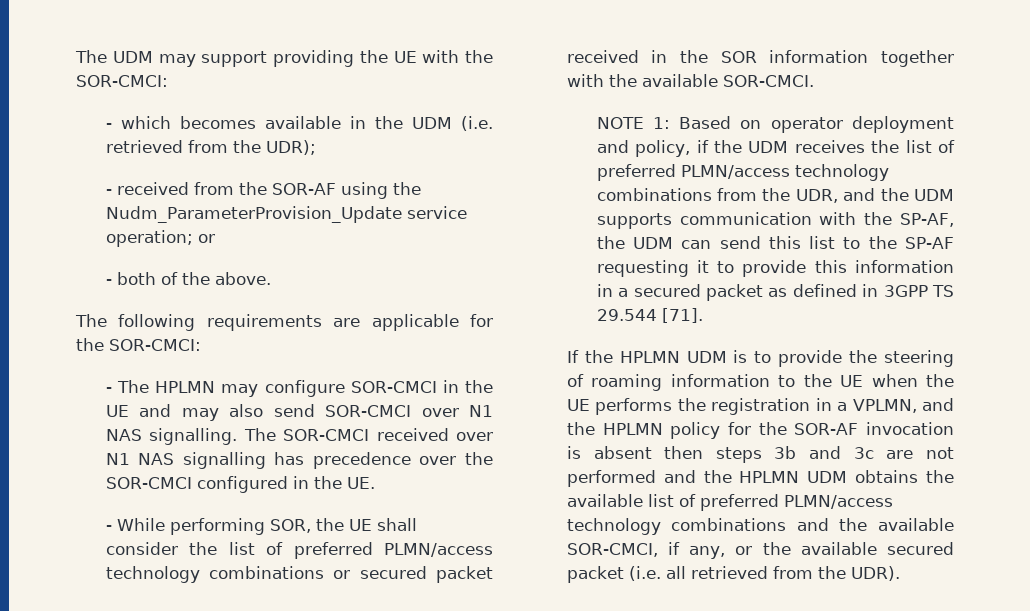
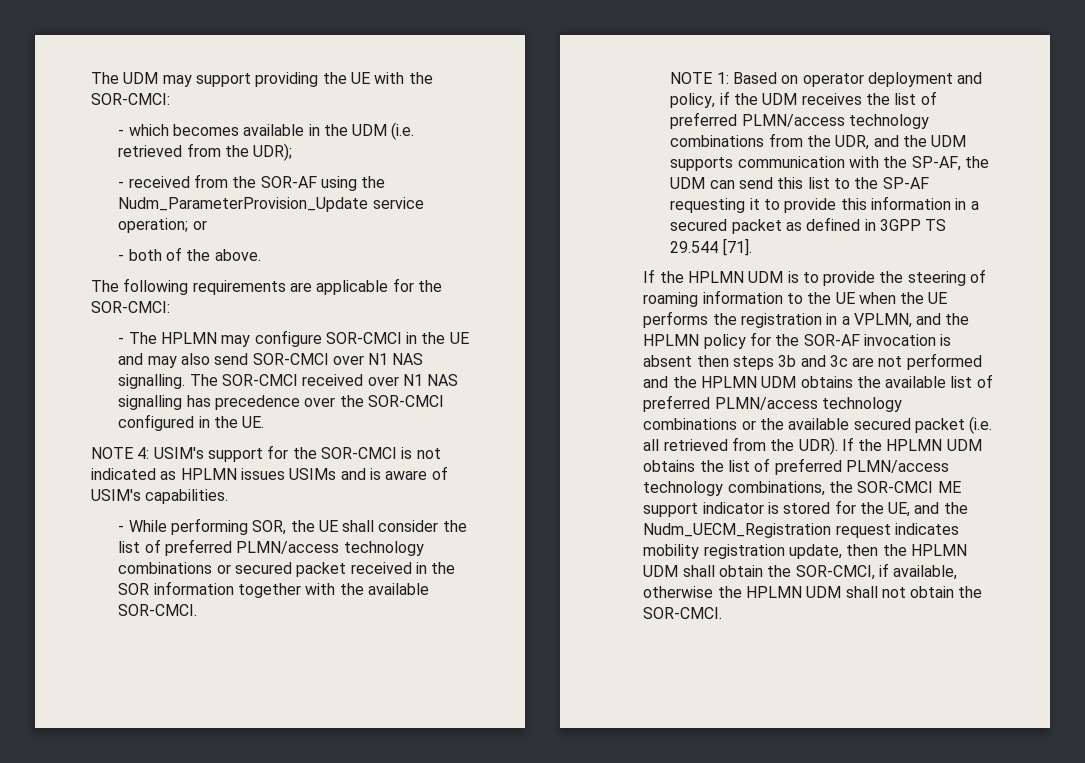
+ NOTE 4: USIM's support for the SOR-CMCI is not indicated as HPLMN issues USIMs and is aware of USIM's capabilities.
- If the HPLMN UDM is to provide the steering of roaming information to the UE when the UE performs the registration in a VPLMN, and the HPLMN policy for the SOR-AF invocation is absent then steps 3b and 3c are not performed and the HPLMN UDM obtains the available list of preferred PLMN/access technology combinations and the available SOR-CMCI, if any, or the available secured packet (i.e. all retrieved from the UDR).
+ If the HPLMN UDM is to provide the steering of roaming information to the UE when the UE performs the registration in a VPLMN, and the HPLMN policy for the SOR-AF invocation is absent then steps 3b and 3c are not performed and the HPLMN UDM obtains the available list of preferred PLMN/access technology combinations or the available secured packet (i.e. all retrieved from the UDR).
+ If the HPLMN UDM obtains the list of preferred PLMN/access technology combinations, the SOR-CMCI ME support indicator is stored for the UE, and the Nudm_UECM_Registration request indicates mobility registration update, then the HPLMN UDM shall obtain the SOR-CMCI, if available, otherwise the HPLMN UDM shall not obtain the SOR-CMCI.

